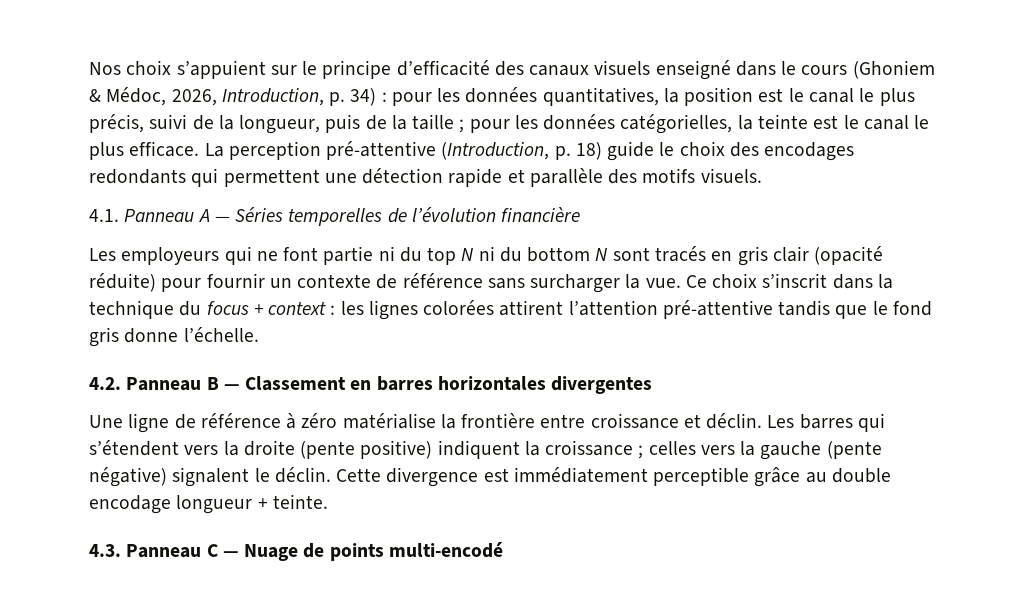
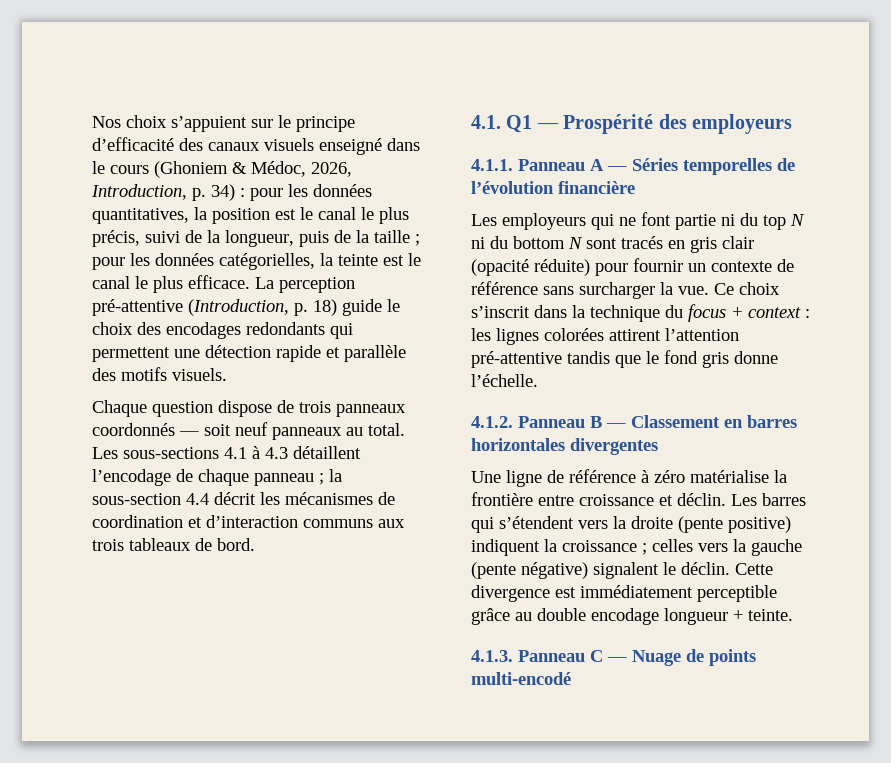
- 4.1. Panneau A — Séries temporelles de l’évolution financière
+ Chaque question dispose de trois panneaux coordonnés — soit neuf panneaux au total. Les sous-sections 4.1 à 4.3 détaillent l’encodage de chaque panneau ; la sous-section 4.4 décrit les mécanismes de coordination et d’interaction communs aux trois tableaux de bord.
+ 4.1. Q1 — Prospérité des employeurs
+ 4.1.1. Panneau A — Séries temporelles de l’évolution financière
- 4.2. Panneau B — Classement en barres horizontales divergentes
+ 4.1.2. Panneau B — Classement en barres horizontales divergentes
- 4.3. Panneau C — Nuage de points multi-encodé
+ 4.1.3. Panneau C — Nuage de points multi-encodé

